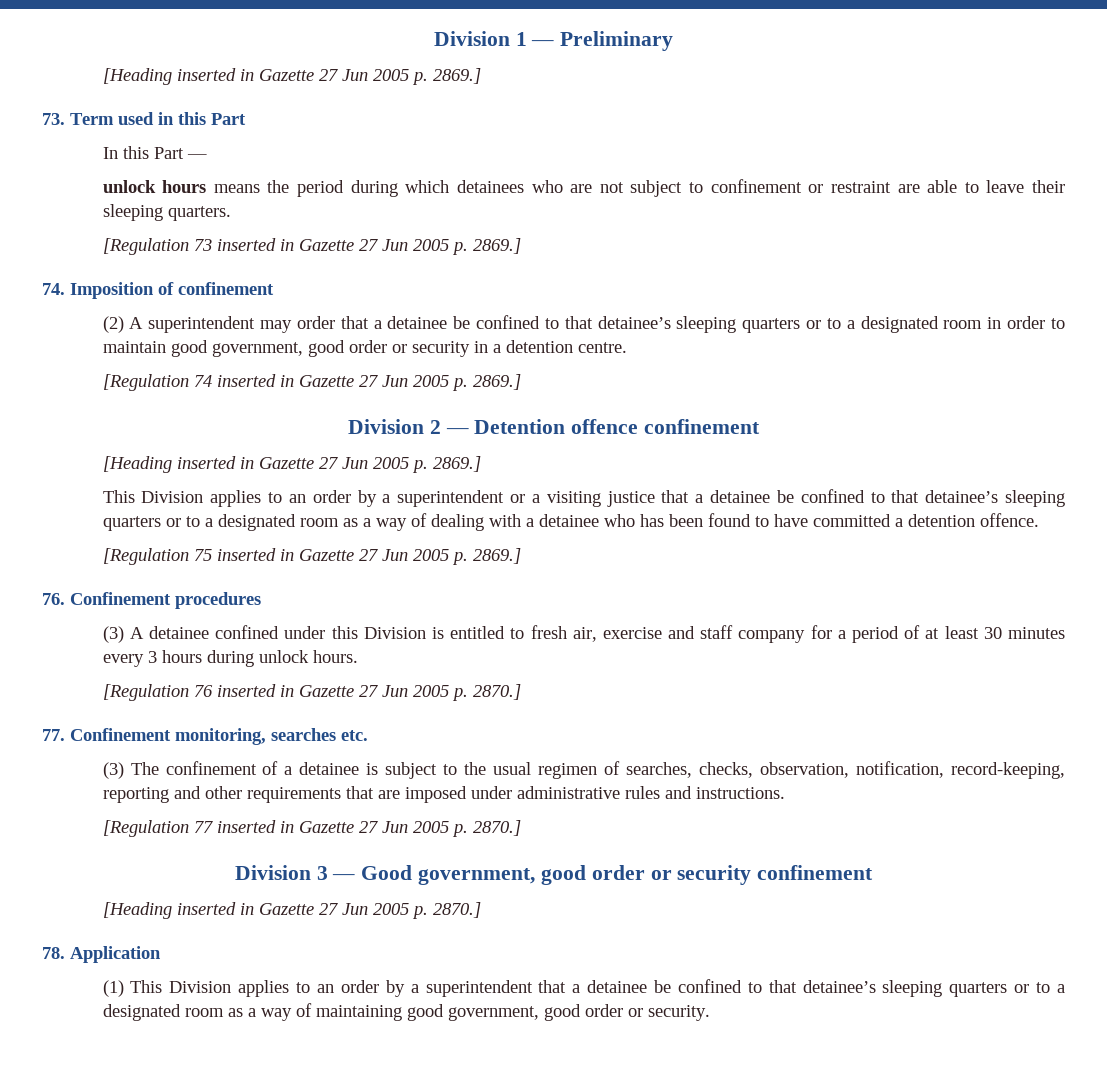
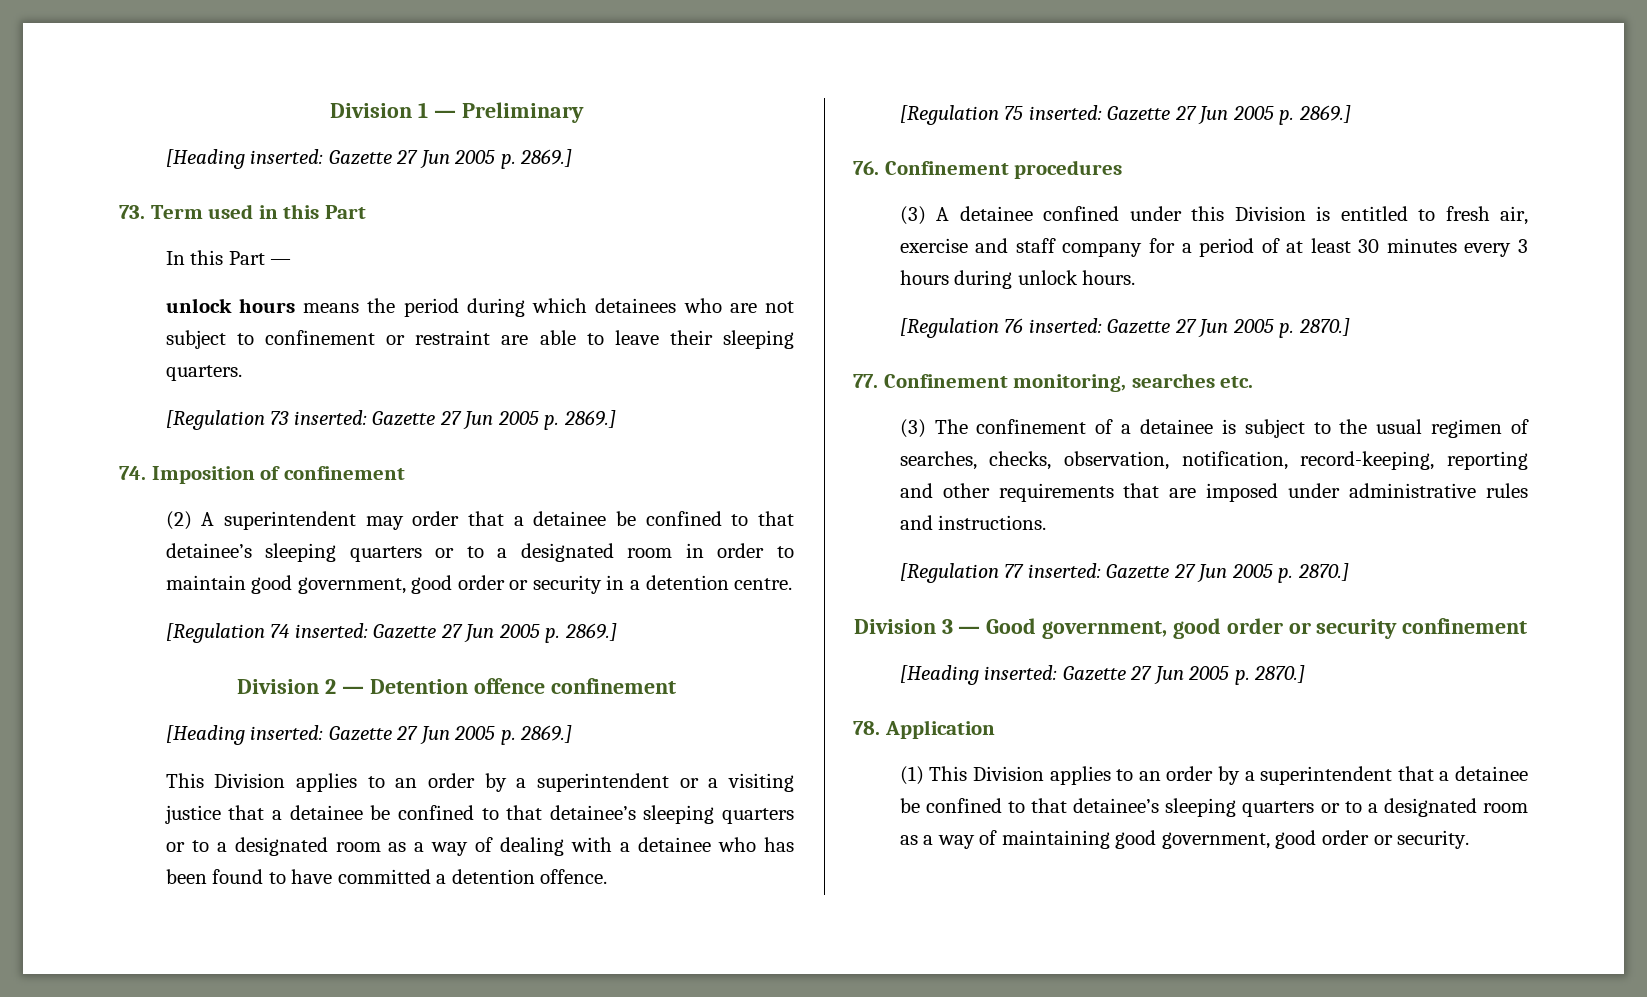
  Division 1 — Preliminary
- [Heading inserted in Gazette 27 Jun 2005 p. 2869.]
+ [Heading inserted: Gazette 27 Jun 2005 p. 2869.]
- [Regulation 73 inserted in Gazette 27 Jun 2005 p. 2869.]
+ [Regulation 73 inserted: Gazette 27 Jun 2005 p. 2869.]
- [Regulation 74 inserted in Gazette 27 Jun 2005 p. 2869.]
+ [Regulation 74 inserted: Gazette 27 Jun 2005 p. 2869.]
  Division 2 — Detention offence confinement
- [Heading inserted in Gazette 27 Jun 2005 p. 2869.]
+ [Heading inserted: Gazette 27 Jun 2005 p. 2869.]
- [Regulation 75 inserted in Gazette 27 Jun 2005 p. 2869.]
+ [Regulation 75 inserted: Gazette 27 Jun 2005 p. 2869.]
- [Regulation 76 inserted in Gazette 27 Jun 2005 p. 2870.]
+ [Regulation 76 inserted: Gazette 27 Jun 2005 p. 2870.]
- [Regulation 77 inserted in Gazette 27 Jun 2005 p. 2870.]
+ [Regulation 77 inserted: Gazette 27 Jun 2005 p. 2870.]
- [Heading inserted in Gazette 27 Jun 2005 p. 2870.]
+ [Heading inserted: Gazette 27 Jun 2005 p. 2870.]

